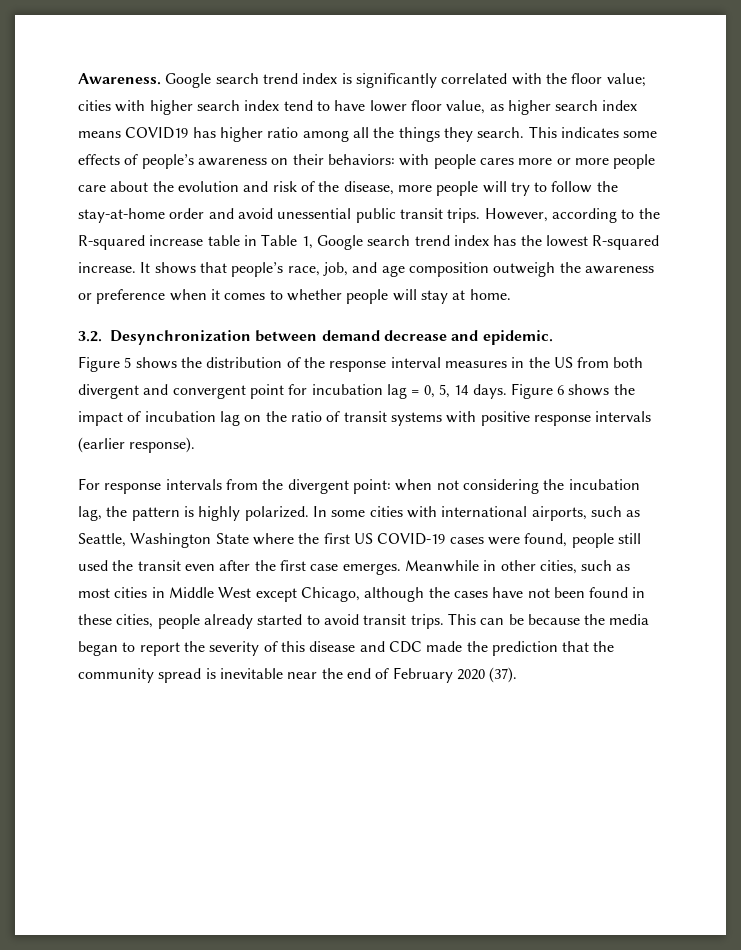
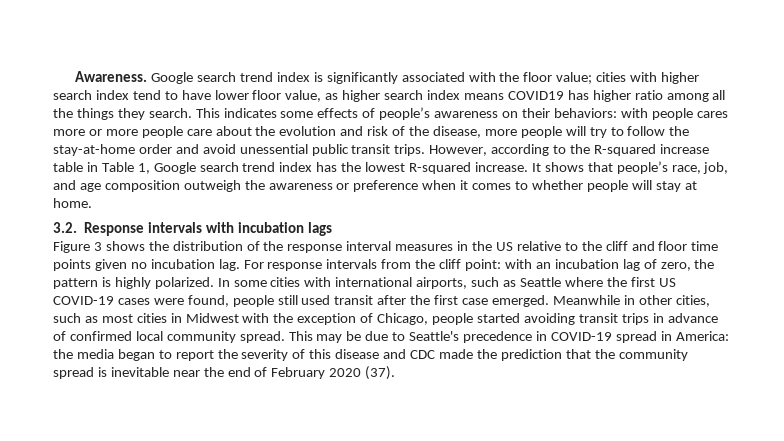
- Google search trend index is significantly correlated with the floor value; cities with higher search index tend to have lower floor value, as higher search index means COVID19 has higher ratio among all the things they search.
+ Google search trend index is significantly associated with the floor value; cities with higher search index tend to have lower floor value, as higher search index means COVID19 has higher ratio among all the things they search.
- 3.2. Desynchronization between demand decrease and epidemic.
- Figure 5 shows the distribution of the response interval measures in the US from both divergent and convergent point for incubation lag = 0, 5, 14 days. Figure 6 shows the impact of incubation lag on the ratio of transit systems with positive response intervals (earlier response).
- For response intervals from the divergent point: when not considering the incubation lag, the pattern is highly polarized.
+ 3.2. Response intervals with incubation lags
+ Figure 3 shows the distribution of the response interval measures in the US relative to the cliff and floor time points given no incubation lag. For response intervals from the cliff point: with an incubation lag of zero, the pattern is highly polarized.
- In some cities with international airports, such as Seattle, Washington State where the first US COVID-19 cases were found, people still used the transit even after the first case emerges.
+ In some cities with international airports, such as Seattle where the first US COVID-19 cases were found, people still used transit after the first case emerged.
- Meanwhile in other cities, such as most cities in Middle West except Chicago, although the cases have not been found in these cities, people already started to avoid transit trips. This can be because the media began to report the severity of this disease and CDC made the prediction that the community spread is inevitable near the end of February 2020 (37).
+ Meanwhile in other cities, such as most cities in Midwest with the exception of Chicago, people started avoiding transit trips in advance of confirmed local community spread. This may be due to Seattle's precedence in COVID-19 spread in America: the media began to report the severity of this disease and CDC made the prediction that the community spread is inevitable near the end of February 2020 (37).

